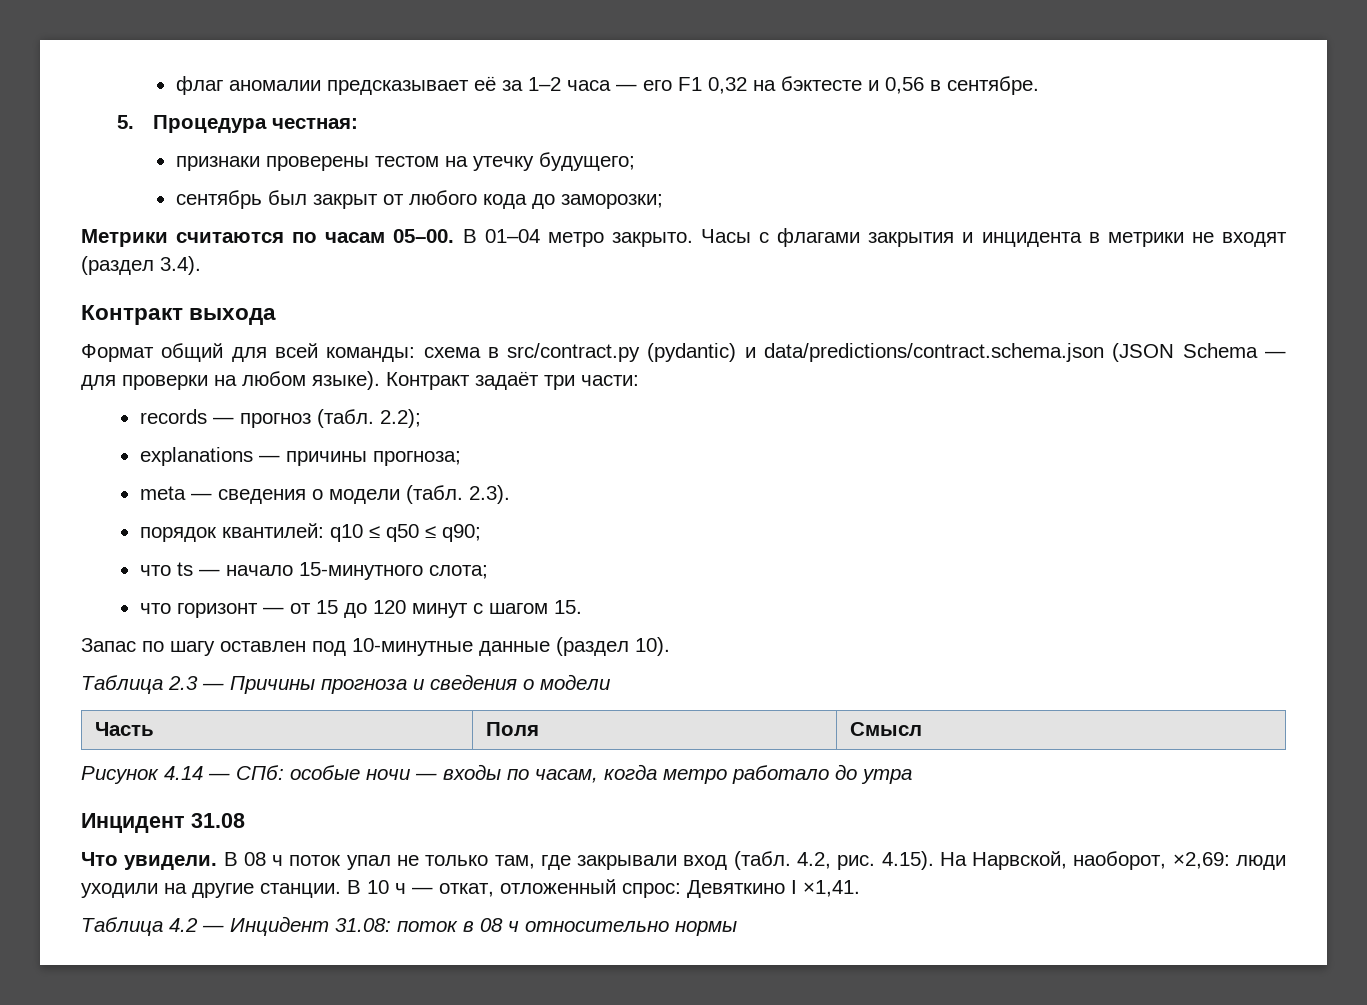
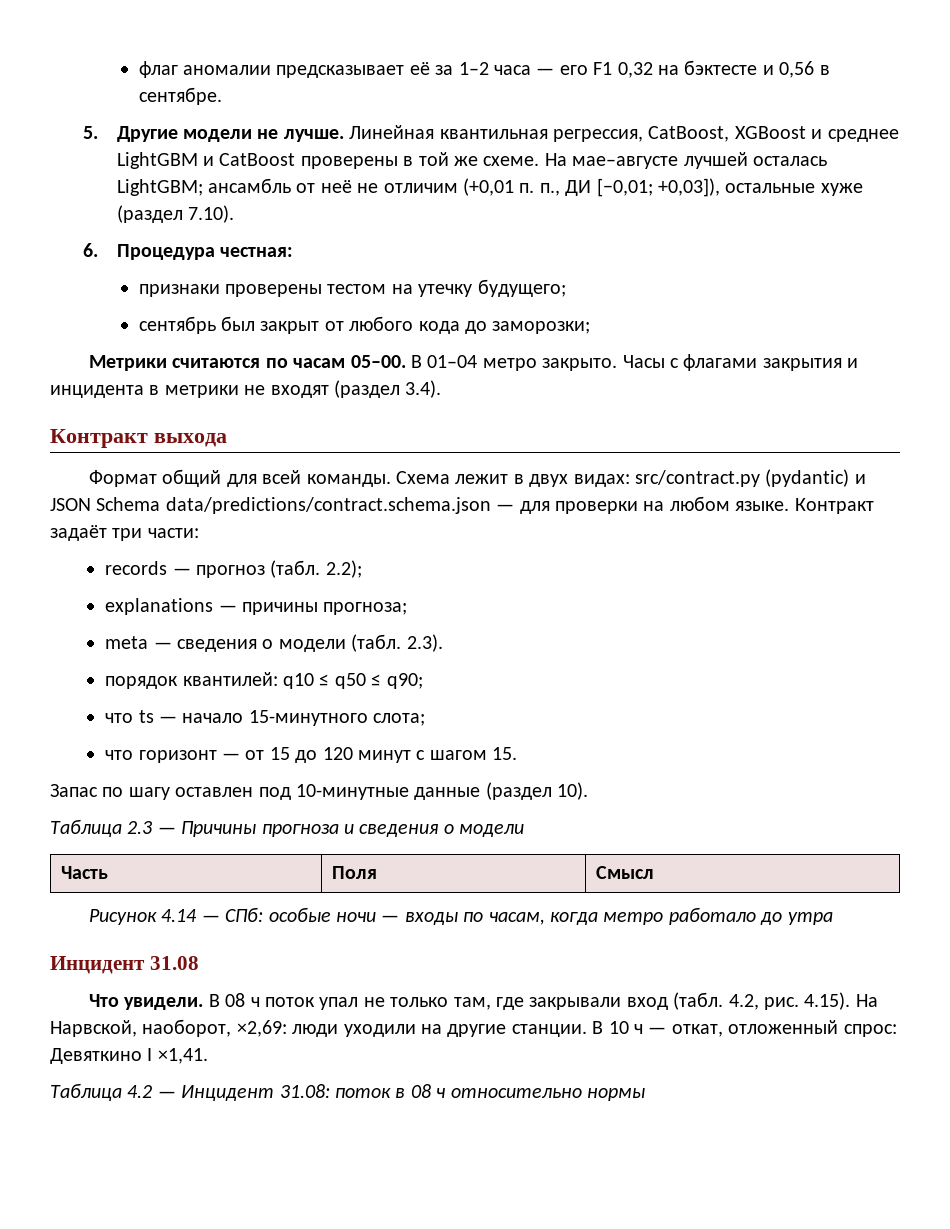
- 5. Процедура честная:
+ 5. Другие модели не лучше. Линейная квантильная регрессия, CatBoost, XGBoost и среднее LightGBM и CatBoost проверены в той же схеме. На мае–августе лучшей осталась LightGBM; ансамбль от неё не отличим (+0,01 п. п., ДИ [−0,01; +0,03]), остальные хуже (раздел 7.10).
+ 6. Процедура честная:
- Формат общий для всей команды: схема в src/contract.py (pydantic) и data/predictions/contract.schema.json (JSON Schema — для проверки на любом языке).
+ Формат общий для всей команды. Схема лежит в двух видах: src/contract.py (pydantic) и JSON Schema data/predictions/contract.schema.json — для проверки на любом языке.

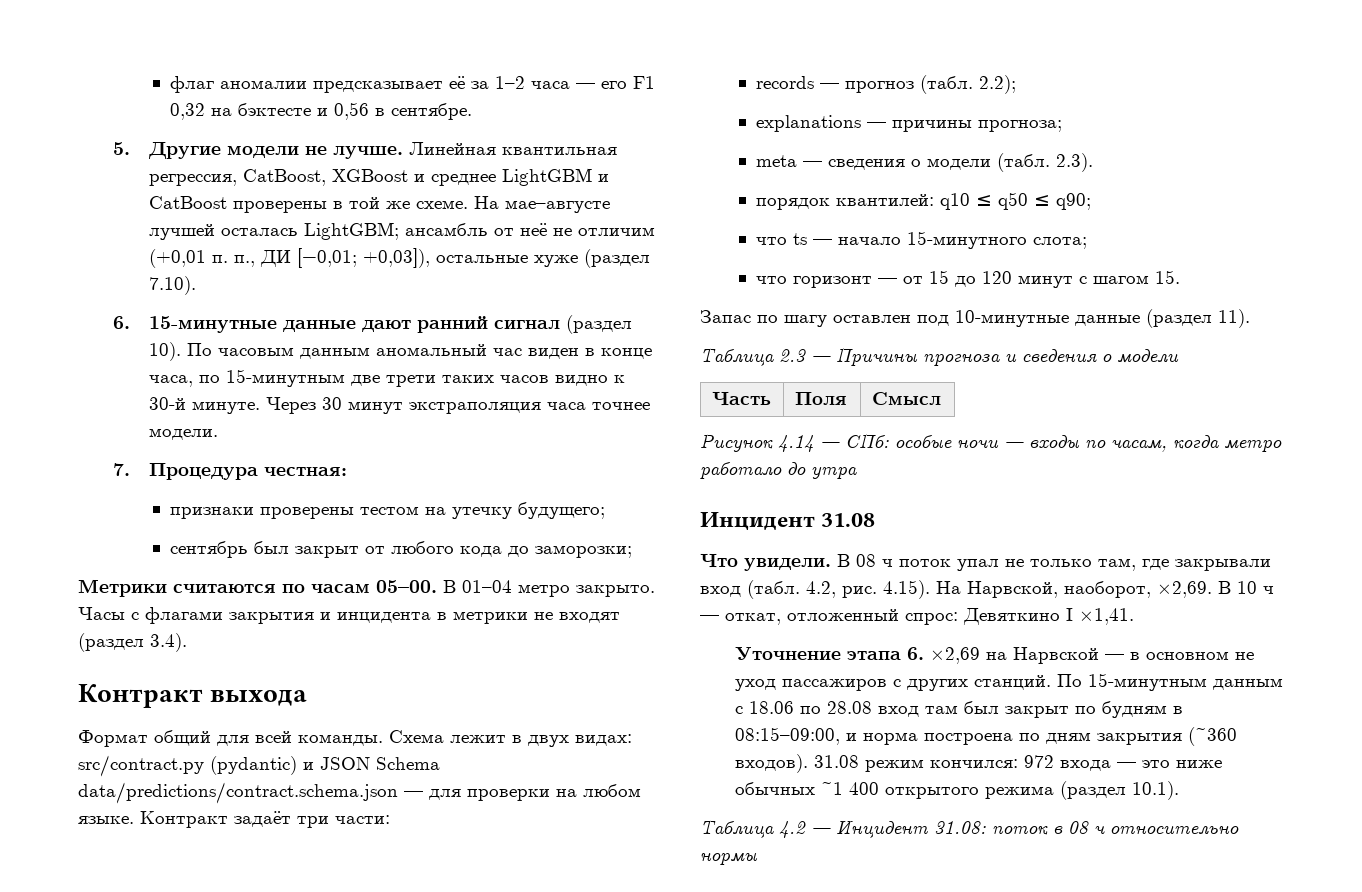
- 6. Процедура честная:
+ 6. 15-минутные данные дают ранний сигнал (раздел 10). По часовым данным аномальный час виден в конце часа, по 15-минутным две трети таких часов видно к 30-й минуте. Через 30 минут экстраполяция часа точнее модели.
+ 7. Процедура честная:
- Запас по шагу оставлен под 10-минутные данные (раздел 10).
+ Запас по шагу оставлен под 10-минутные данные (раздел 11).
- 4.15). На Нарвской, наоборот, ×2,69: люди уходили на другие станции.
+ 4.15). На Нарвской, наоборот, ×2,69.
+ Уточнение этапа 6. ×2,69 на Нарвской — в основном не уход пассажиров с других станций. По 15-минутным данным с 18.06 по 28.08 вход там был закрыт по будням в 08:15–09:00, и норма построена по дням закрытия (~360 входов). 31.08 режим кончился: 972 входа — это ниже обычных ~1 400 открытого режима (раздел 10.1).

